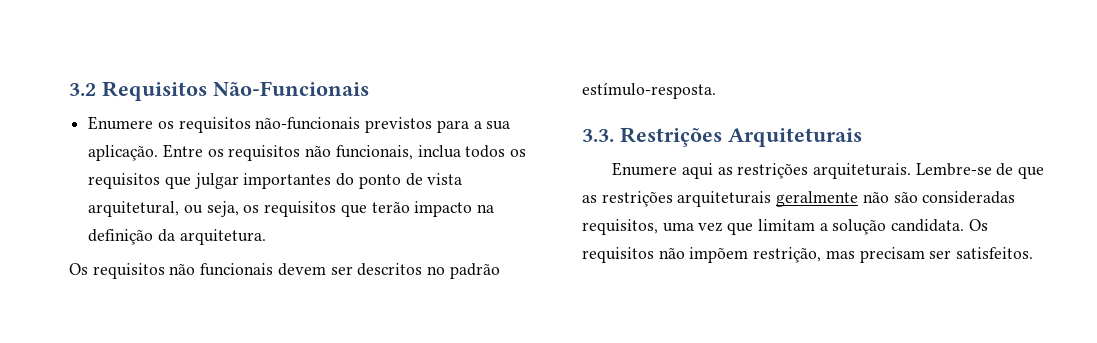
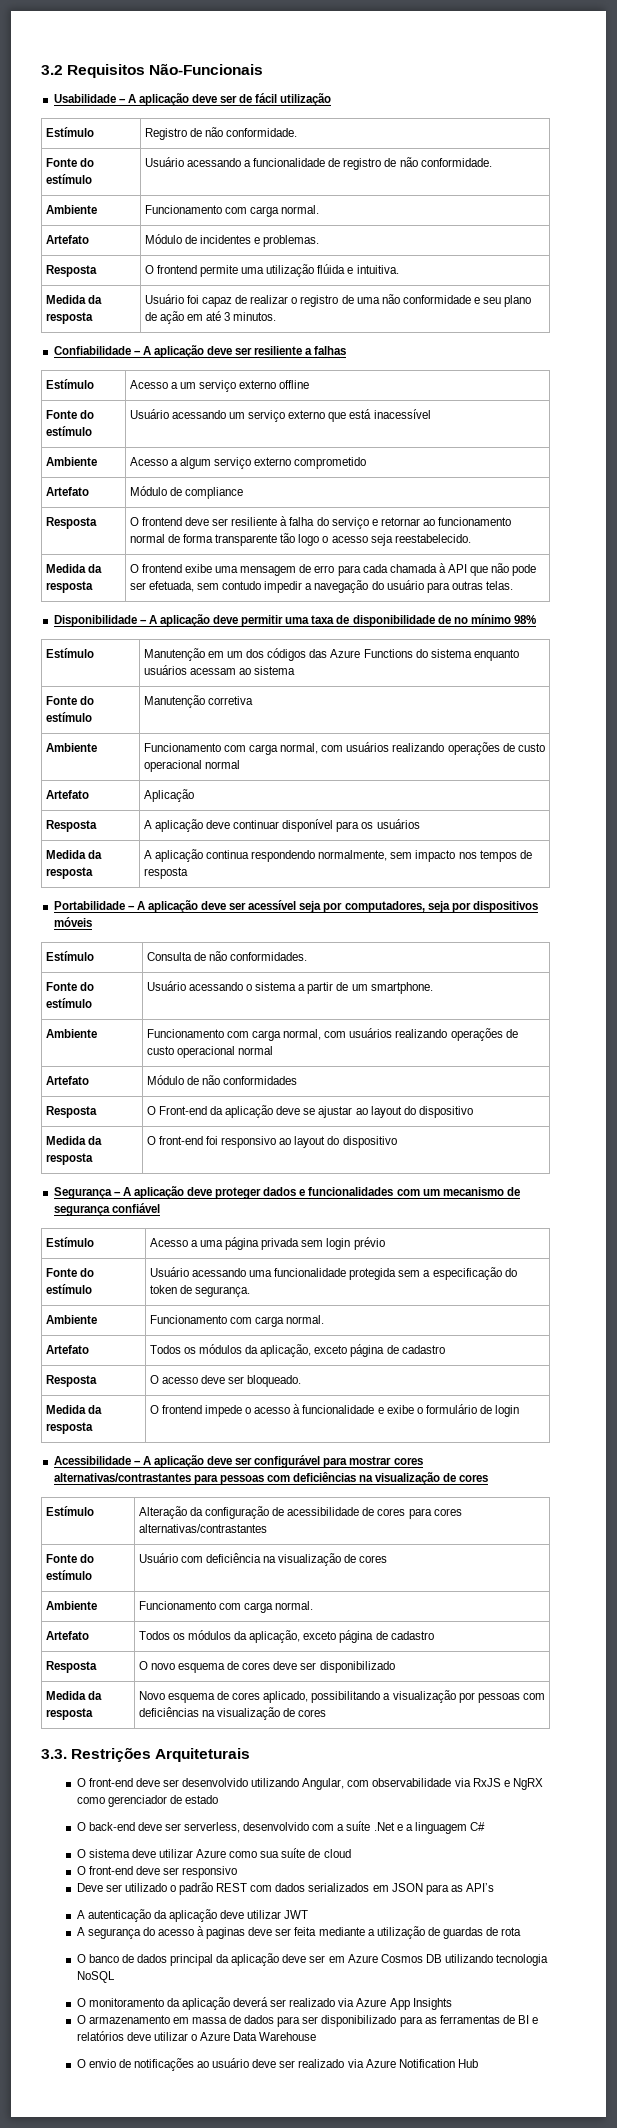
- Enumere os requisitos não-funcionais previstos para a sua aplicação. Entre os requisitos não funcionais, inclua todos os requisitos que julgar importantes do ponto de vista arquitetural, ou seja, os requisitos que terão impacto na definição da arquitetura.
- Os requisitos não funcionais devem ser descritos no padrão estímulo-resposta.
+ Usabilidade – A aplicação deve ser de fácil utilização
+ Estímulo | Registro de não conformidade.
+ Fonte do estímulo | Usuário acessando a funcionalidade de registro de não conformidade.
+ Ambiente | Funcionamento com carga normal.
+ Artefato | Módulo de incidentes e problemas.
+ Resposta | O frontend permite uma utilização flúida e intuitiva.
+ Medida da resposta | Usuário foi capaz de realizar o registro de uma não conformidade e seu plano de ação em até 3 minutos.
+ Confiabilidade – A aplicação deve ser resiliente a falhas
+ Estímulo | Acesso a um serviço externo offline
+ Fonte do estímulo | Usuário acessando um serviço externo que está inacessível
+ Ambiente | Acesso a algum serviço externo comprometido
+ Artefato | Módulo de compliance
+ Resposta | O frontend deve ser resiliente à falha do serviço e retornar ao funcionamento normal de forma transparente tão logo o acesso seja reestabelecido.
+ Medida da resposta | O frontend exibe uma mensagem de erro para cada chamada à API que não pode ser efetuada, sem contudo impedir a navegação do usuário para outras telas.
+ Disponibilidade – A aplicação deve permitir uma taxa de disponibilidade de no mínimo 98%
+ Estímulo | Manutenção em um dos códigos das Azure Functions do sistema enquanto usuários acessam ao sistema
+ Fonte do estímulo | Manutenção corretiva
+ Ambiente | Funcionamento com carga normal, com usuários realizando operações de custo operacional normal
+ Artefato | Aplicação
+ Resposta | A aplicação deve continuar disponível para os usuários
+ Medida da resposta | A aplicação continua respondendo normalmente, sem impacto nos tempos de resposta
+ Portabilidade – A aplicação deve ser acessível seja por computadores, seja por dispositivos móveis
+ Estímulo | Consulta de não conformidades.
+ Fonte do estímulo | Usuário acessando o sistema a partir de um smartphone.
+ Ambiente | Funcionamento com carga normal, com usuários realizando operações de custo operacional normal
+ Artefato | Módulo de não conformidades
+ Resposta | O Front-end da aplicação deve se ajustar ao layout do dispositivo
+ Medida da resposta | O front-end foi responsivo ao layout do dispositivo
+ Segurança – A aplicação deve proteger dados e funcionalidades com um mecanismo de segurança confiável
+ Estímulo | Acesso a uma página privada sem login prévio
+ Fonte do estímulo | Usuário acessando uma funcionalidade protegida sem a especificação do token de segurança.
+ Ambiente | Funcionamento com carga normal.
+ Artefato | Todos os módulos da aplicação, exceto página de cadastro
+ Resposta | O acesso deve ser bloqueado.
+ Medida da resposta | O frontend impede o acesso à funcionalidade e exibe o formulário de login
+ Acessibilidade – A aplicação deve ser configurável para mostrar cores alternativas/contrastantes para pessoas com deficiências na visualização de cores
+ Estímulo | Alteração da configuração de acessibilidade de cores para cores alternativas/contrastantes
+ Fonte do estímulo | Usuário com deficiência na visualização de cores
+ Ambiente | Funcionamento com carga normal.
+ Artefato | Todos os módulos da aplicação, exceto página de cadastro
+ Resposta | O novo esquema de cores deve ser disponibilizado
+ Medida da resposta | Novo esquema de cores aplicado, possibilitando a visualização por pessoas com deficiências na visualização de cores
  3.3. Restrições Arquiteturais
- Enumere aqui as restrições arquiteturais. Lembre-se de que as restrições arquiteturais geralmente não são consideradas requisitos, uma vez que limitam a solução candidata. Os requisitos não impõem restrição, mas precisam ser satisfeitos.
+ O front-end deve ser desenvolvido utilizando Angular, com observabilidade via RxJS e NgRX como gerenciador de estado
+ O back-end deve ser serverless, desenvolvido com a suíte .Net e a linguagem C#
+ O sistema deve utilizar Azure como sua suíte de cloud
+ O front-end deve ser responsivo
+ Deve ser utilizado o padrão REST com dados serializados em JSON para as API’s
+ A autenticação da aplicação deve utilizar JWT
+ A segurança do acesso à paginas deve ser feita mediante a utilização de guardas de rota
+ O banco de dados principal da aplicação deve ser em Azure Cosmos DB utilizando tecnologia NoSQL
+ O monitoramento da aplicação deverá ser realizado via Azure App Insights
+ O armazenamento em massa de dados para ser disponibilizado para as ferramentas de BI e relatórios deve utilizar o Azure Data Warehouse
+ O envio de notificações ao usuário deve ser realizado via Azure Notification Hub

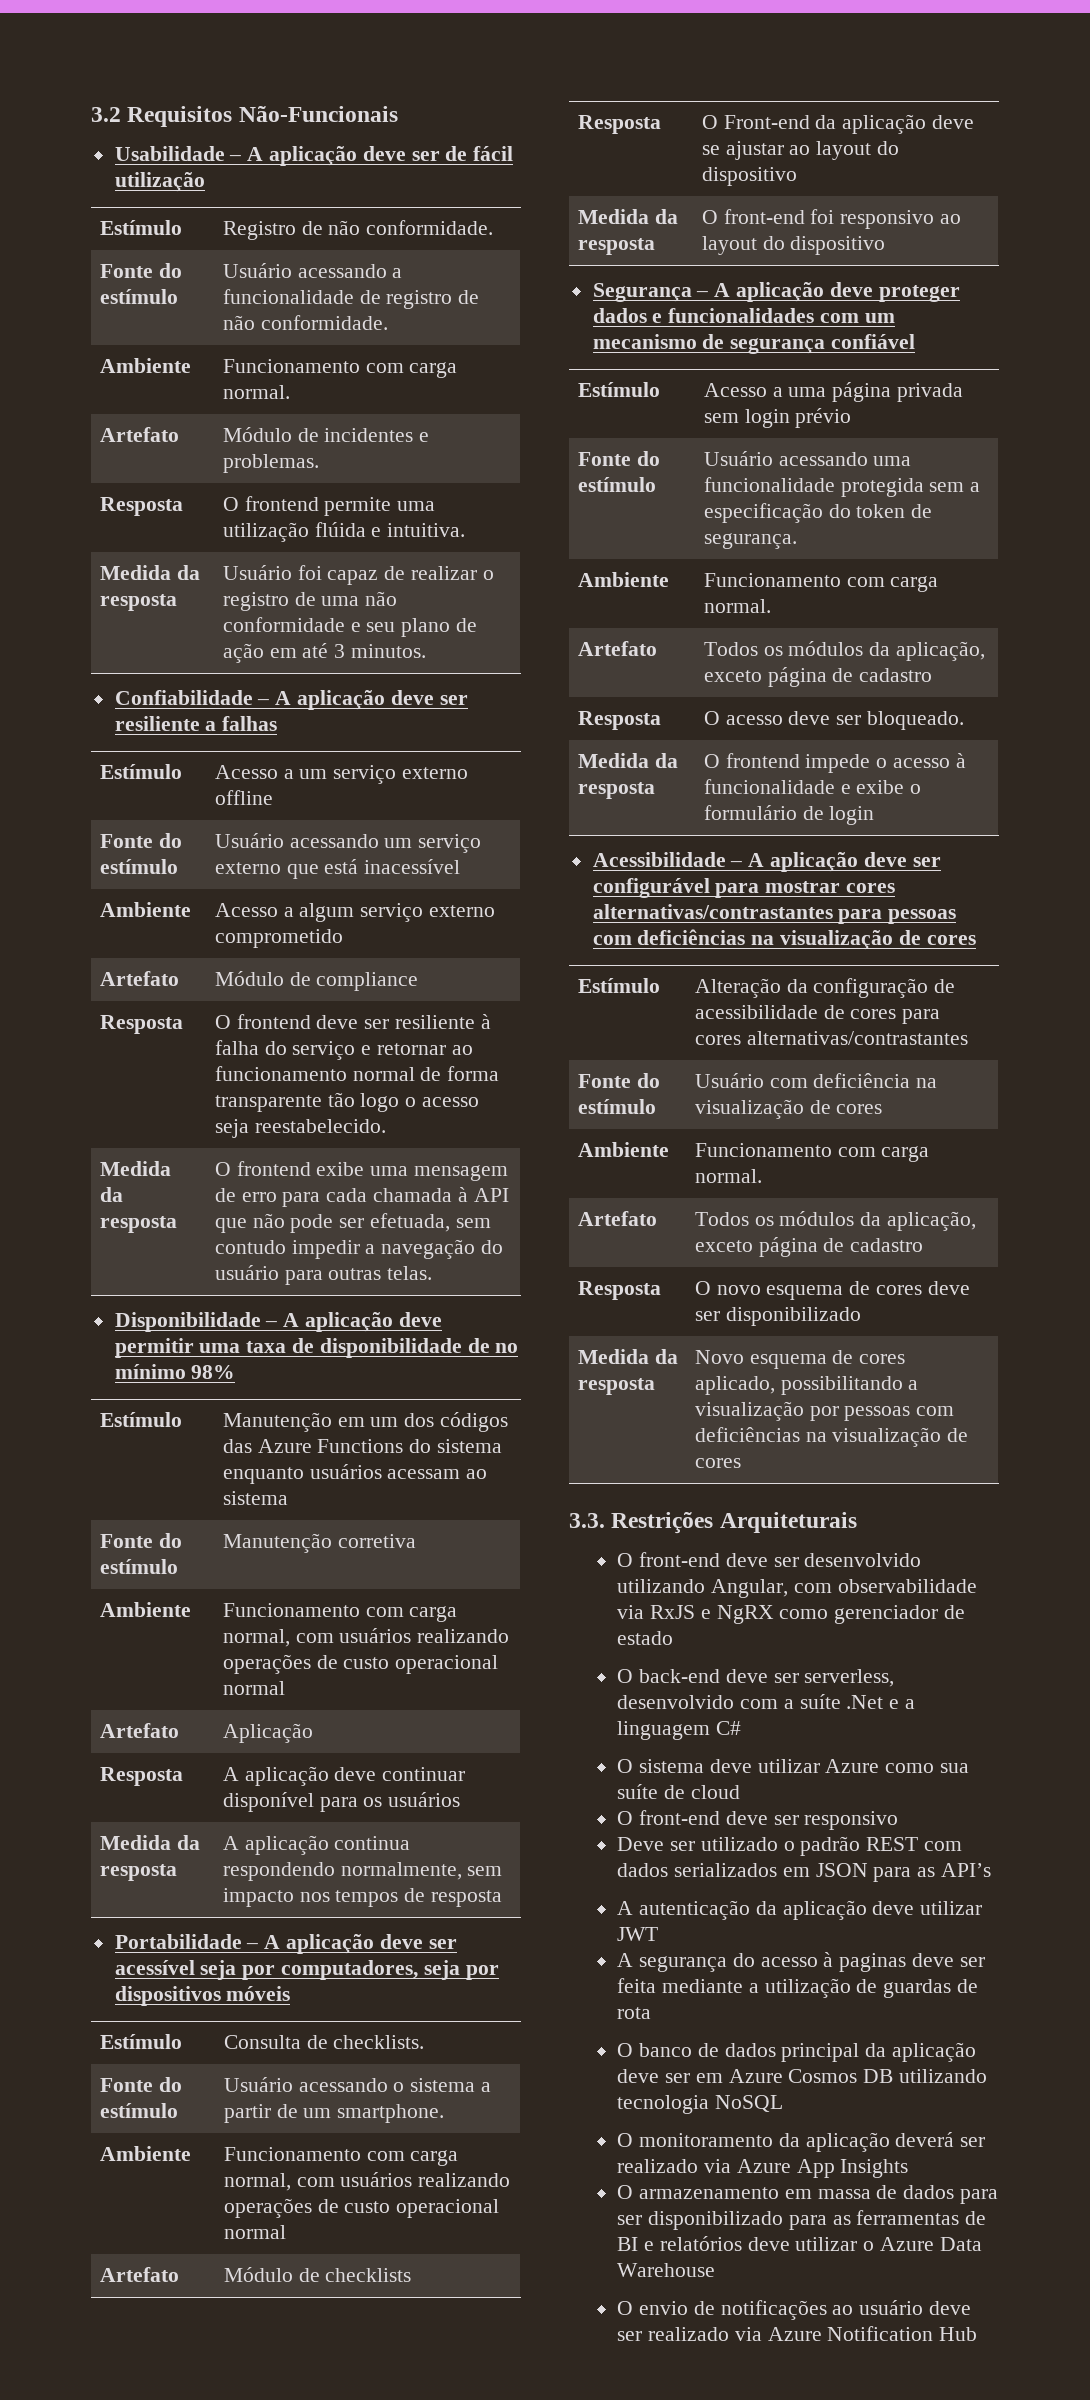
- Estímulo | Consulta de não conformidades.
+ Estímulo | Consulta de checklists.
- Artefato | Módulo de não conformidades
+ Artefato | Módulo de checklists

